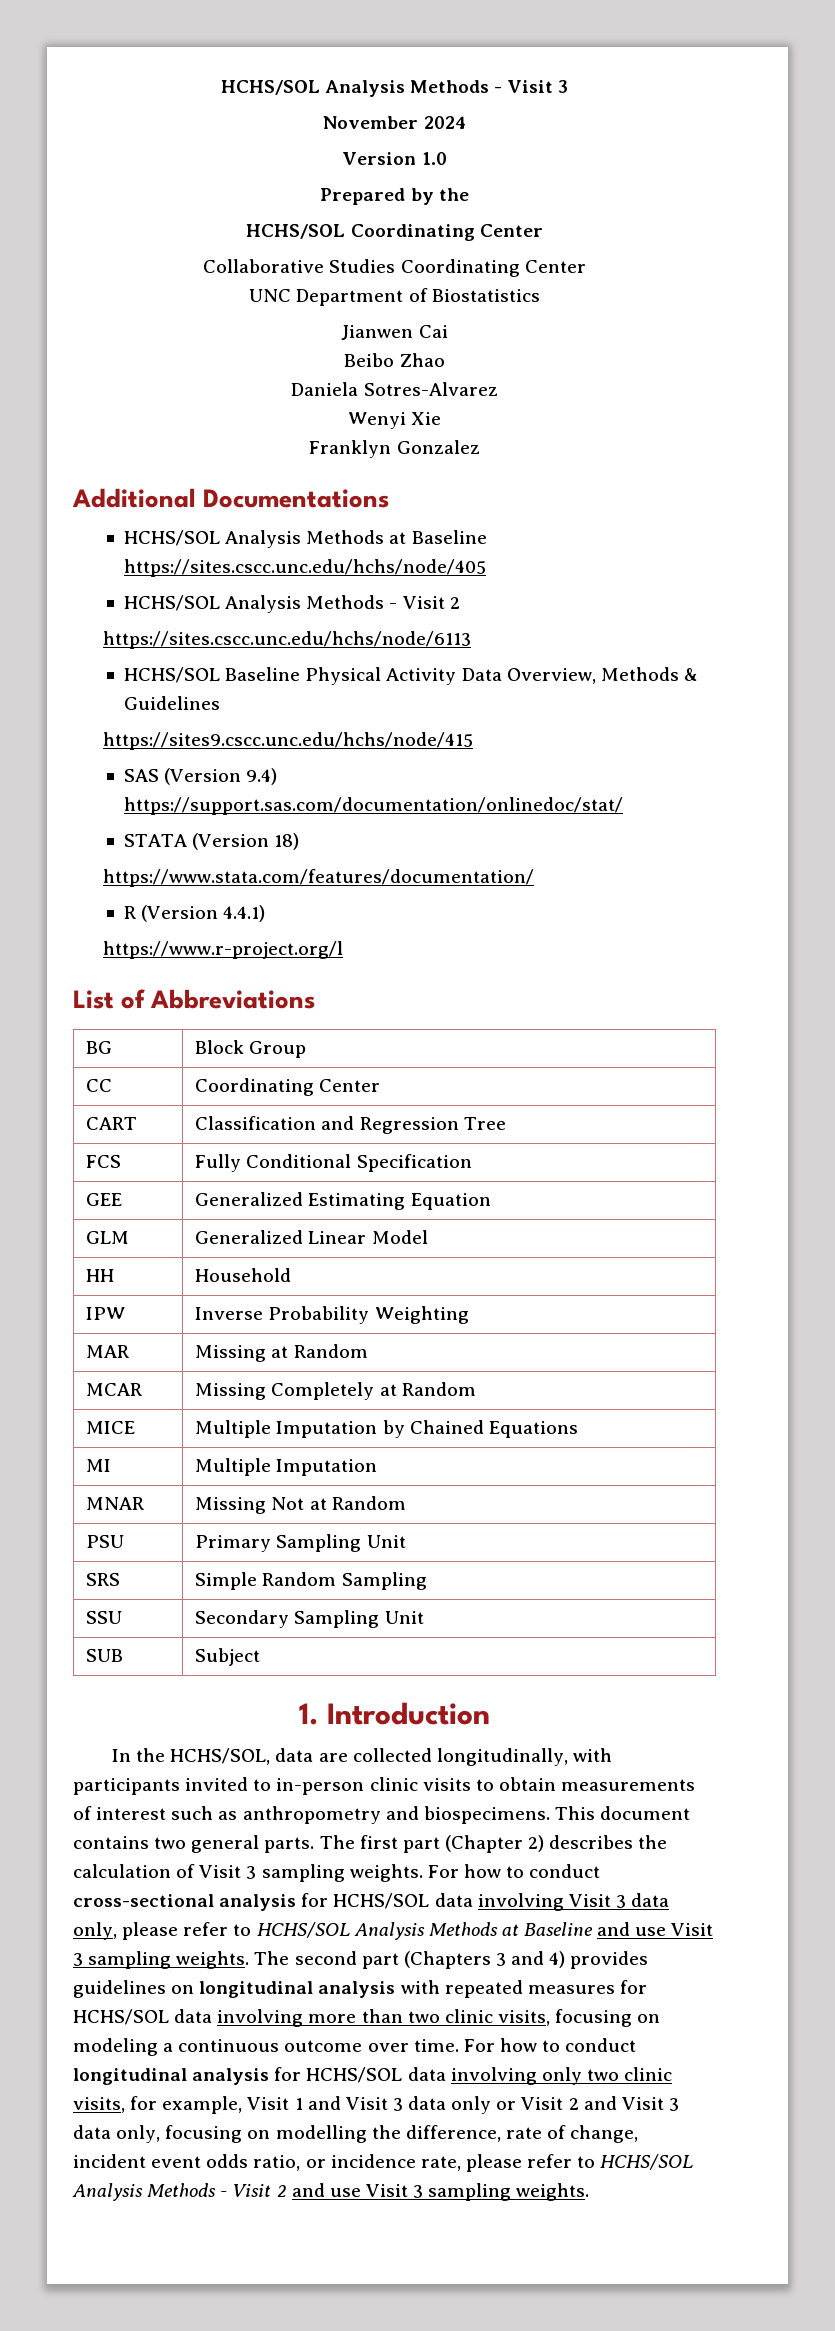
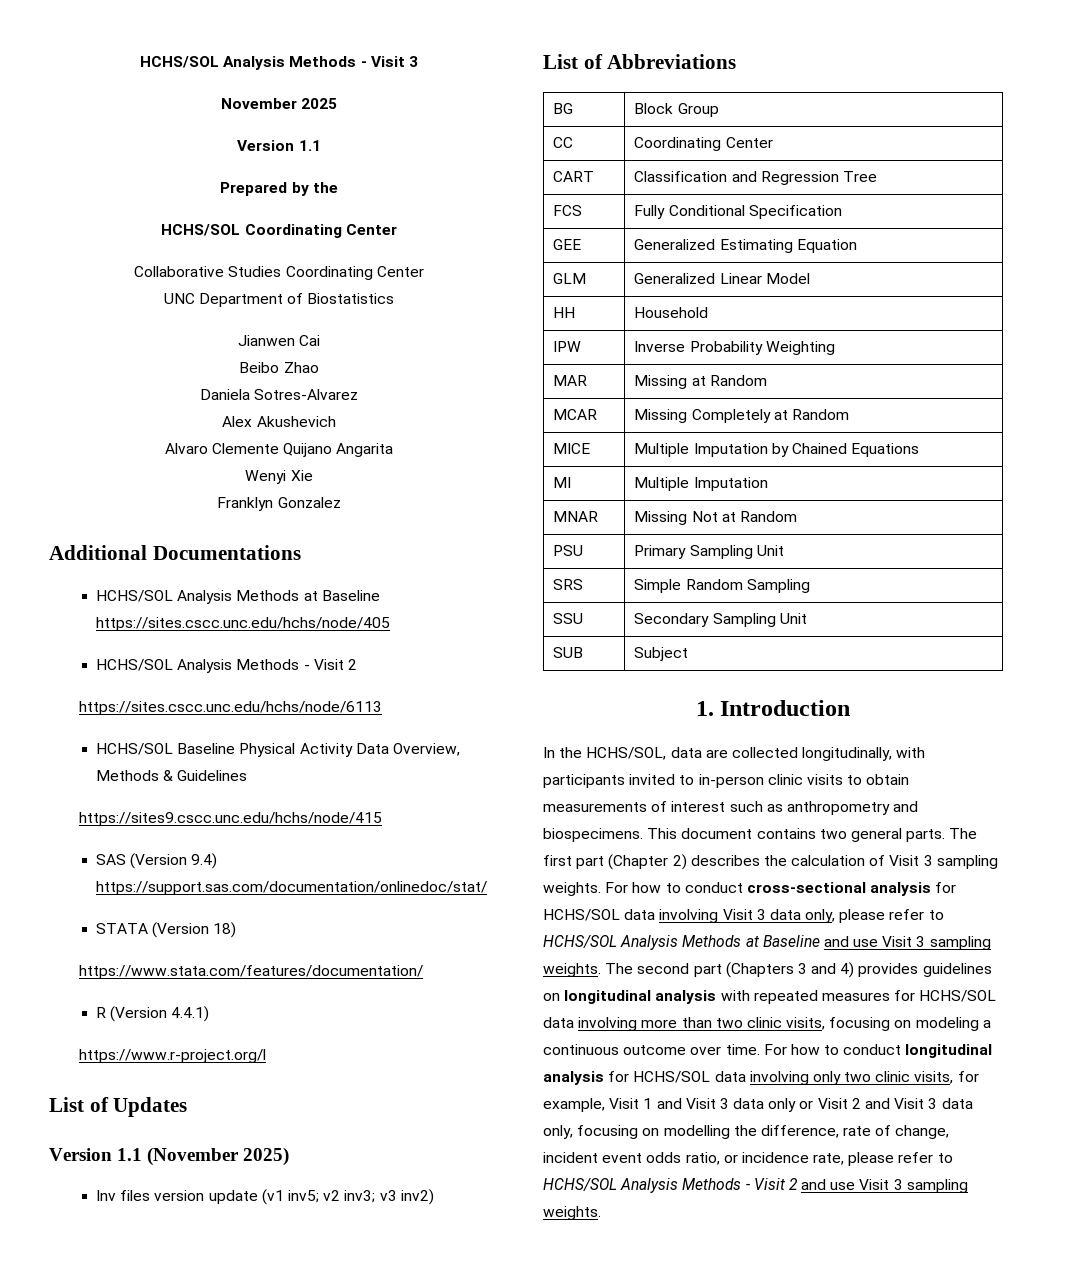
- November 2024
- Version 1.0
+ November 2025
+ Version 1.1
+ Alex Akushevich
+ Alvaro Clemente Quijano Angarita
+ List of Updates
+ Version 1.1 (November 2025)
+ Inv files version update (v1 inv5; v2 inv3; v3 inv2)

